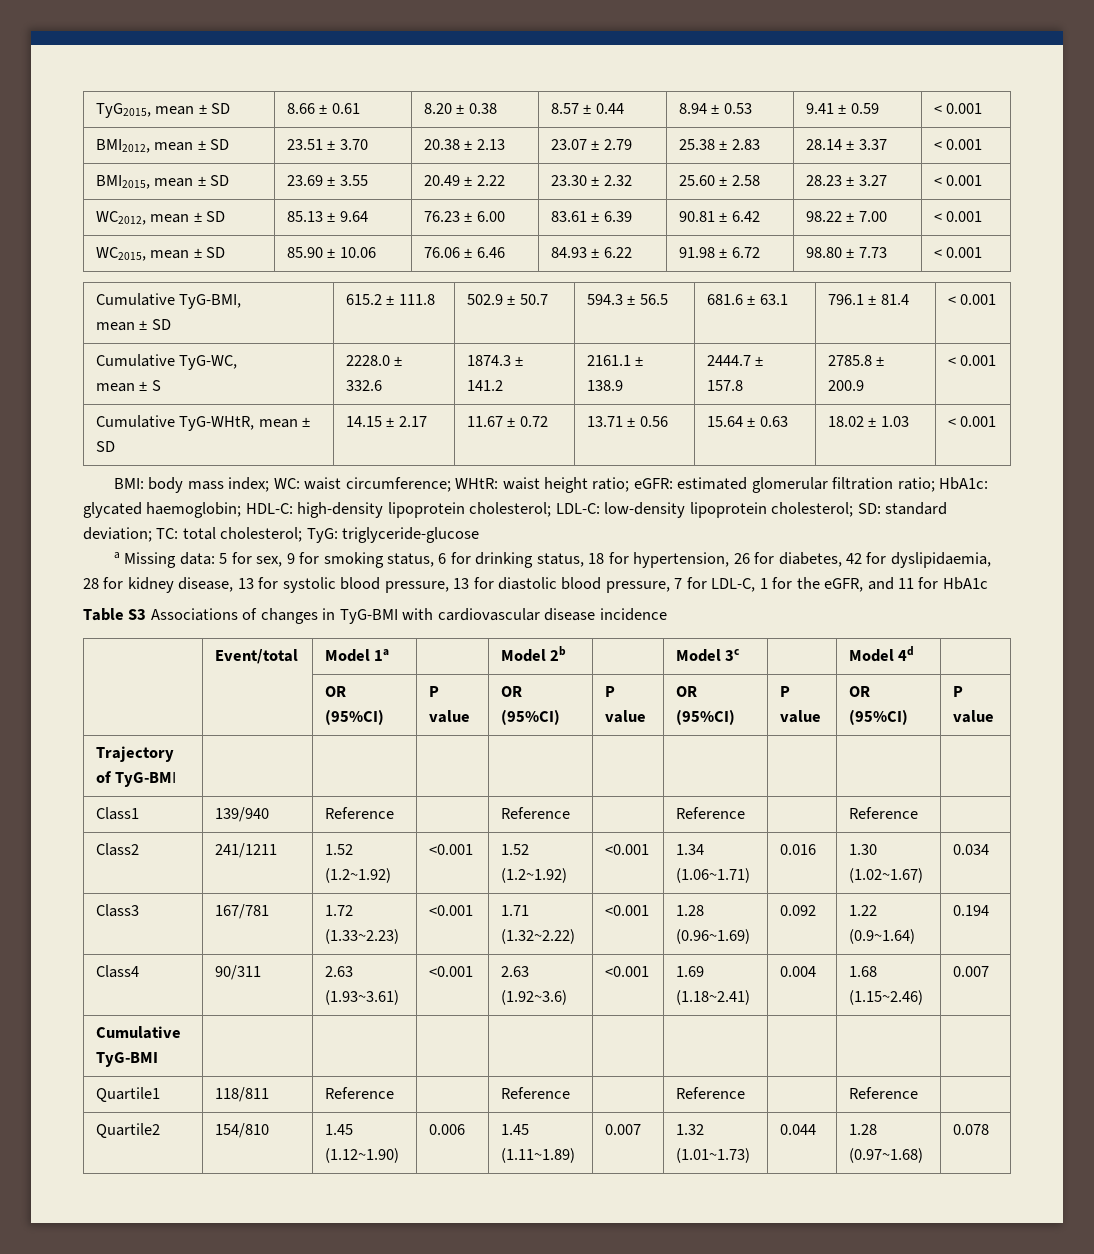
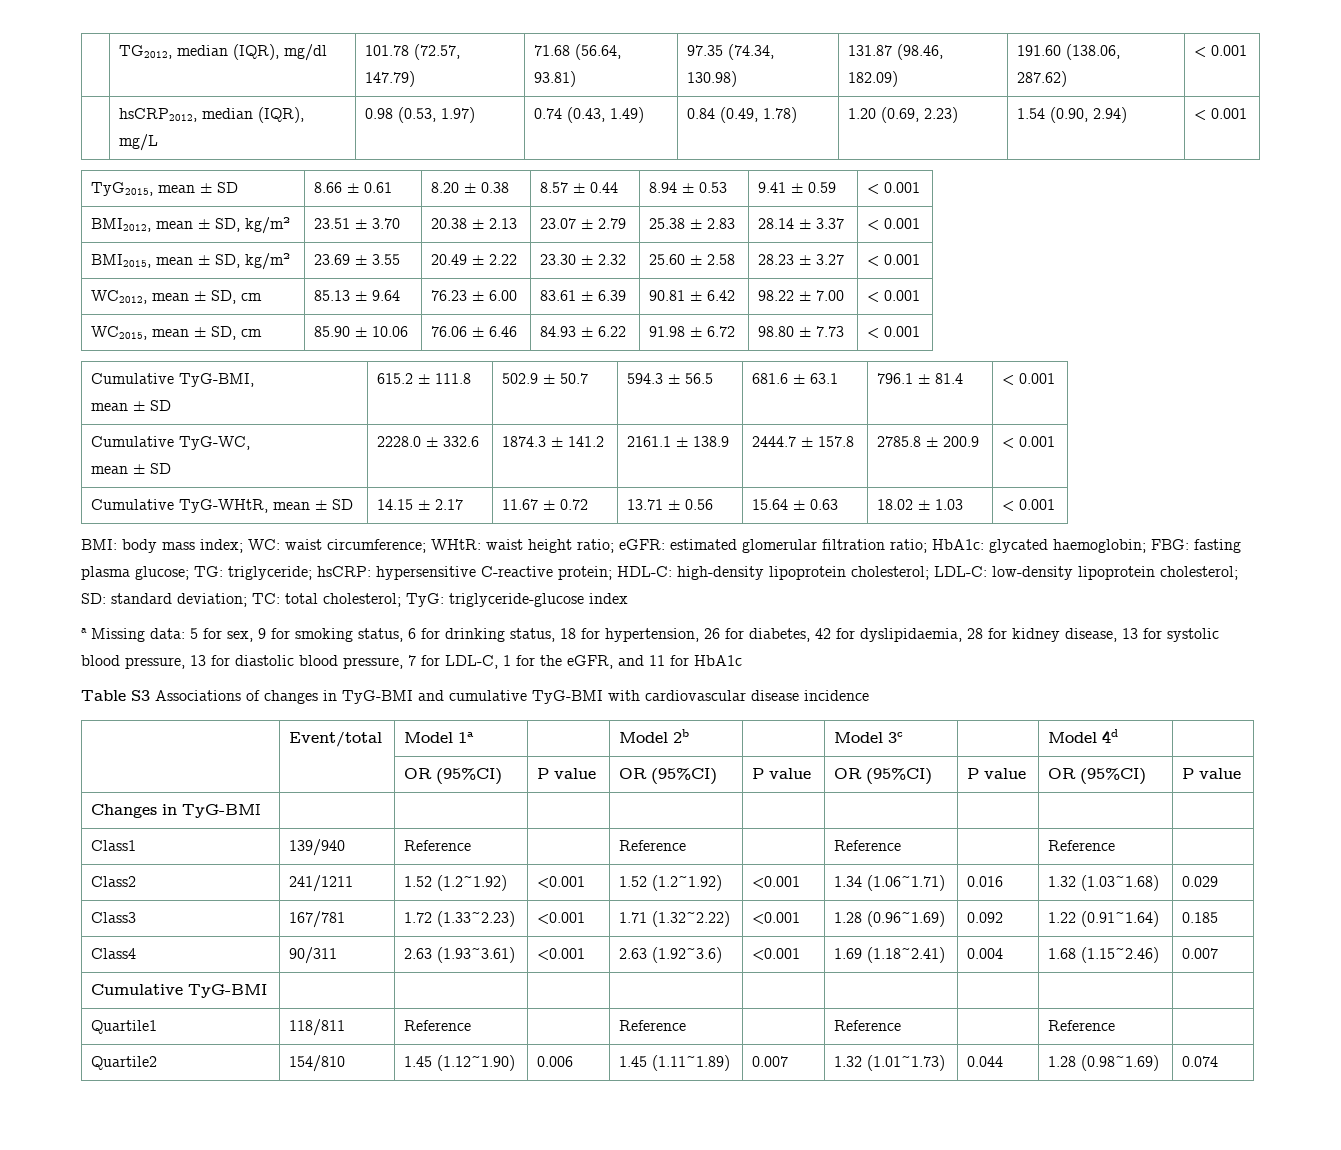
+ | TG2012, median (IQR), mg/dl | 101.78 (72.57, 147.79) | 71.68 (56.64, 93.81) | 97.35 (74.34, 130.98) | 131.87 (98.46, 182.09) | 191.60 (138.06, 287.62) | < 0.001
+ | hsCRP2012, median (IQR), mg/L | 0.98 (0.53, 1.97) | 0.74 (0.43, 1.49) | 0.84 (0.49, 1.78) | 1.20 (0.69, 2.23) | 1.54 (0.90, 2.94) | < 0.001
- BMI2012, mean ± SD | 23.51 ± 3.70 | 20.38 ± 2.13 | 23.07 ± 2.79 | 25.38 ± 2.83 | 28.14 ± 3.37 | < 0.001
+ BMI2012, mean ± SD, kg/m² | 23.51 ± 3.70 | 20.38 ± 2.13 | 23.07 ± 2.79 | 25.38 ± 2.83 | 28.14 ± 3.37 | < 0.001
- BMI2015, mean ± SD | 23.69 ± 3.55 | 20.49 ± 2.22 | 23.30 ± 2.32 | 25.60 ± 2.58 | 28.23 ± 3.27 | < 0.001
+ BMI2015, mean ± SD, kg/m² | 23.69 ± 3.55 | 20.49 ± 2.22 | 23.30 ± 2.32 | 25.60 ± 2.58 | 28.23 ± 3.27 | < 0.001
- WC2012, mean ± SD | 85.13 ± 9.64 | 76.23 ± 6.00 | 83.61 ± 6.39 | 90.81 ± 6.42 | 98.22 ± 7.00 | < 0.001
+ WC2012, mean ± SD, cm | 85.13 ± 9.64 | 76.23 ± 6.00 | 83.61 ± 6.39 | 90.81 ± 6.42 | 98.22 ± 7.00 | < 0.001
- WC2015, mean ± SD | 85.90 ± 10.06 | 76.06 ± 6.46 | 84.93 ± 6.22 | 91.98 ± 6.72 | 98.80 ± 7.73 | < 0.001
+ WC2015, mean ± SD, cm | 85.90 ± 10.06 | 76.06 ± 6.46 | 84.93 ± 6.22 | 91.98 ± 6.72 | 98.80 ± 7.73 | < 0.001
  Cumulative TyG-WC,
- mean ± S | 2228.0 ± 332.6 | 1874.3 ± 141.2 | 2161.1 ± 138.9 | 2444.7 ± 157.8 | 2785.8 ± 200.9 | < 0.001
+ mean ± SD | 2228.0 ± 332.6 | 1874.3 ± 141.2 | 2161.1 ± 138.9 | 2444.7 ± 157.8 | 2785.8 ± 200.9 | < 0.001
- BMI: body mass index; WC: waist circumference; WHtR: waist height ratio; eGFR: estimated glomerular filtration ratio; HbA1c: glycated haemoglobin; HDL-C: high-density lipoprotein cholesterol; LDL-C: low-density lipoprotein cholesterol; SD: standard deviation; TC: total cholesterol; TyG: triglyceride-glucose
+ BMI: body mass index; WC: waist circumference; WHtR: waist height ratio; eGFR: estimated glomerular filtration ratio; HbA1c: glycated haemoglobin; FBG: fasting plasma glucose; TG: triglyceride; hsCRP: hypersensitive C-reactive protein; HDL-C: high-density lipoprotein cholesterol; LDL-C: low-density lipoprotein cholesterol; SD: standard deviation; TC: total cholesterol; TyG: triglyceride-glucose index
- Table S3 Associations of changes in TyG-BMI with cardiovascular disease incidence
+ Table S3 Associations of changes in TyG-BMI and cumulative TyG-BMI with cardiovascular disease incidence
- Trajectory of TyG-BMI | | | | | | | | |
+ Changes in TyG-BMI | | | | | | | | |
- Class2 | 241/1211 | 1.52 (1.2~1.92) | <0.001 | 1.52 (1.2~1.92) | <0.001 | 1.34 (1.06~1.71) | 0.016 | 1.30 (1.02~1.67) | 0.034
+ Class2 | 241/1211 | 1.52 (1.2~1.92) | <0.001 | 1.52 (1.2~1.92) | <0.001 | 1.34 (1.06~1.71) | 0.016 | 1.32 (1.03~1.68) | 0.029
- Class3 | 167/781 | 1.72 (1.33~2.23) | <0.001 | 1.71 (1.32~2.22) | <0.001 | 1.28 (0.96~1.69) | 0.092 | 1.22 (0.9~1.64) | 0.194
+ Class3 | 167/781 | 1.72 (1.33~2.23) | <0.001 | 1.71 (1.32~2.22) | <0.001 | 1.28 (0.96~1.69) | 0.092 | 1.22 (0.91~1.64) | 0.185
- Quartile2 | 154/810 | 1.45 (1.12~1.90) | 0.006 | 1.45 (1.11~1.89) | 0.007 | 1.32 (1.01~1.73) | 0.044 | 1.28 (0.97~1.68) | 0.078
+ Quartile2 | 154/810 | 1.45 (1.12~1.90) | 0.006 | 1.45 (1.11~1.89) | 0.007 | 1.32 (1.01~1.73) | 0.044 | 1.28 (0.98~1.69) | 0.074

